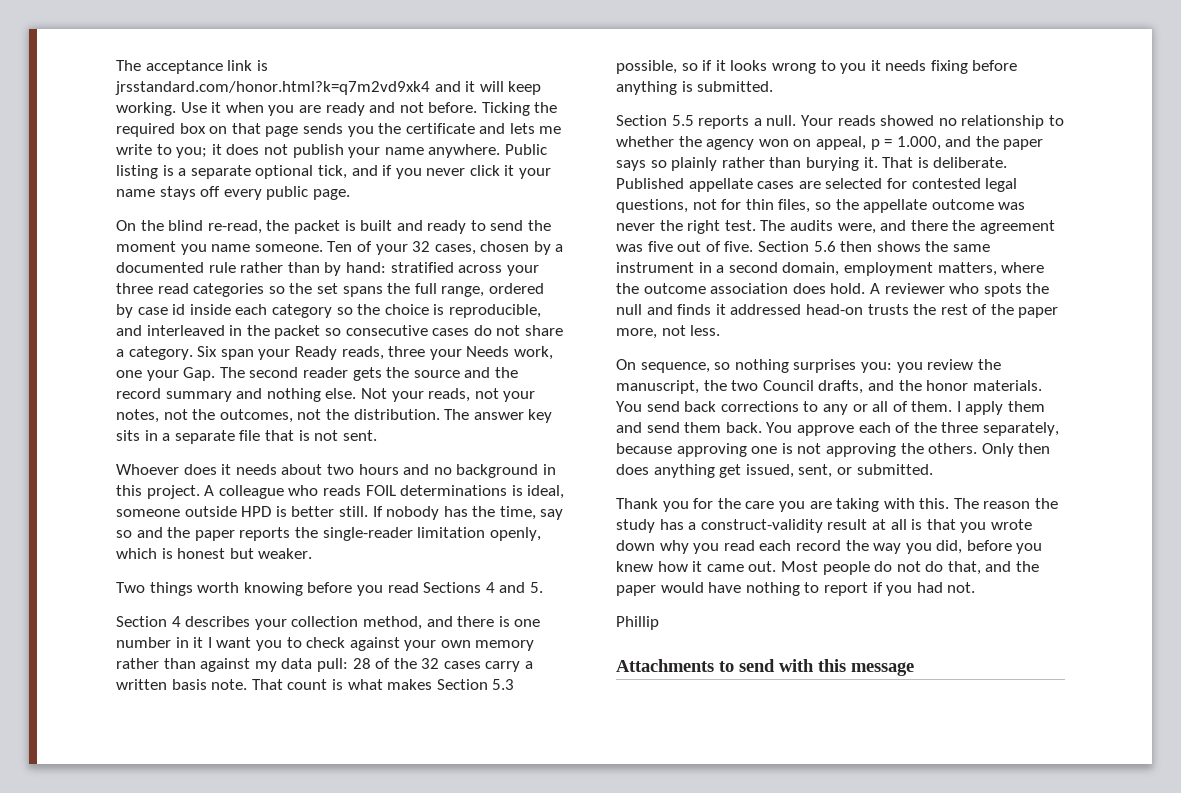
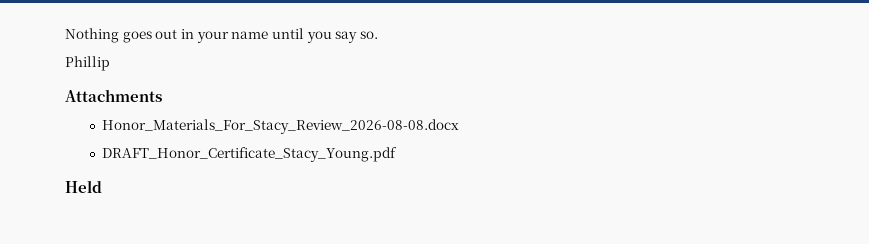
- The acceptance link is jrsstandard.com/honor.html?k=q7m2vd9xk4 and it will keep working. Use it when you are ready and not before. Ticking the required box on that page sends you the certificate and lets me write to you; it does not publish your name anywhere. Public listing is a separate optional tick, and if you never click it your name stays off every public page.
- On the blind re-read, the packet is built and ready to send the moment you name someone. Ten of your 32 cases, chosen by a documented rule rather than by hand: stratified across your three read categories so the set spans the full range, ordered by case id inside each category so the choice is reproducible, and interleaved in the packet so consecutive cases do not share a category. Six span your Ready reads, three your Needs work, one your Gap. The second reader gets the source and the record summary and nothing else. Not your reads, not your notes, not the outcomes, not the distribution. The answer key sits in a separate file that is not sent.
- Whoever does it needs about two hours and no background in this project. A colleague who reads FOIL determinations is ideal, someone outside HPD is better still. If nobody has the time, say so and the paper reports the single-reader limitation openly, which is honest but weaker.
- Two things worth knowing before you read Sections 4 and 5.
- Section 4 describes your collection method, and there is one number in it I want you to check against your own memory rather than against my data pull: 28 of the 32 cases carry a written basis note. That count is what makes Section 5.3 possible, so if it looks wrong to you it needs fixing before anything is submitted.
- Section 5.5 reports a null. Your reads showed no relationship to whether the agency won on appeal, p = 1.000, and the paper says so plainly rather than burying it. That is deliberate. Published appellate cases are selected for contested legal questions, not for thin files, so the appellate outcome was never the right test. The audits were, and there the agreement was five out of five. Section 5.6 then shows the same instrument in a second domain, employment matters, where the outcome association does hold. A reviewer who spots the null and finds it addressed head-on trusts the rest of the paper more, not less.
- On sequence, so nothing surprises you: you review the manuscript, the two Council drafts, and the honor materials. You send back corrections to any or all of them. I apply them and send them back. You approve each of the three separately, because approving one is not approving the others. Only then does anything get issued, sent, or submitted.
- Thank you for the care you are taking with this. The reason the study has a construct-validity result at all is that you wrote down why you read each record the way you did, before you knew how it came out. Most people do not do that, and the paper would have nothing to report if you had not.
+ Nothing goes out in your name until you say so.
  Phillip
- Attachments to send with this message
+ Attachments
+ Honor_Materials_For_Stacy_Review_2026-08-08.docx
+ DRAFT_Honor_Certificate_Stacy_Young.pdf
+ Held

